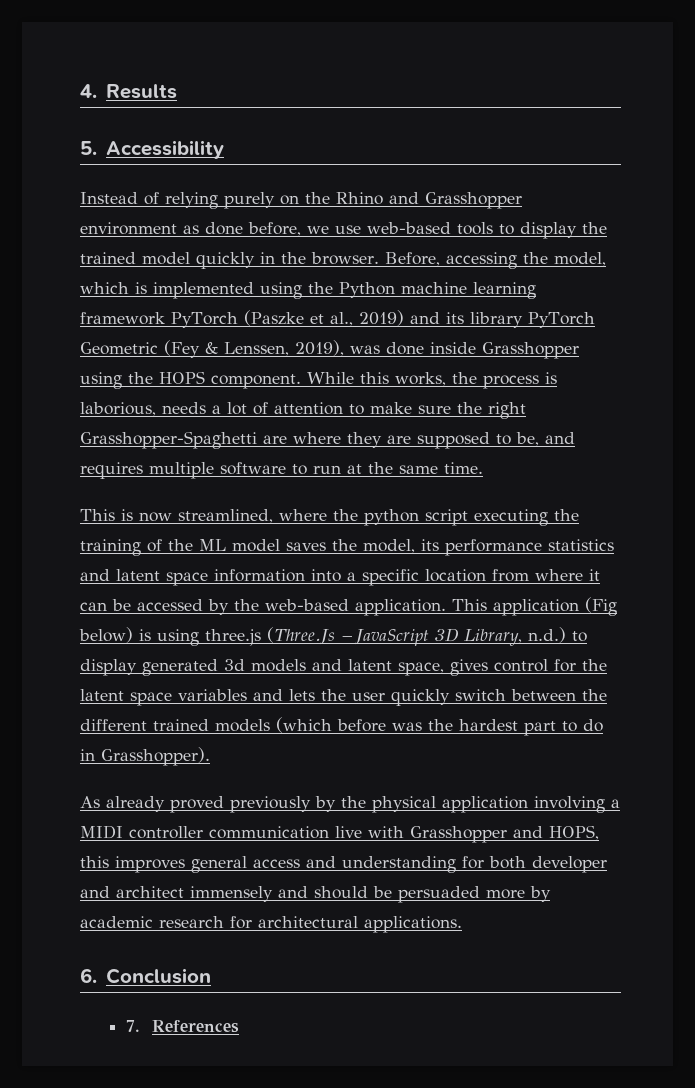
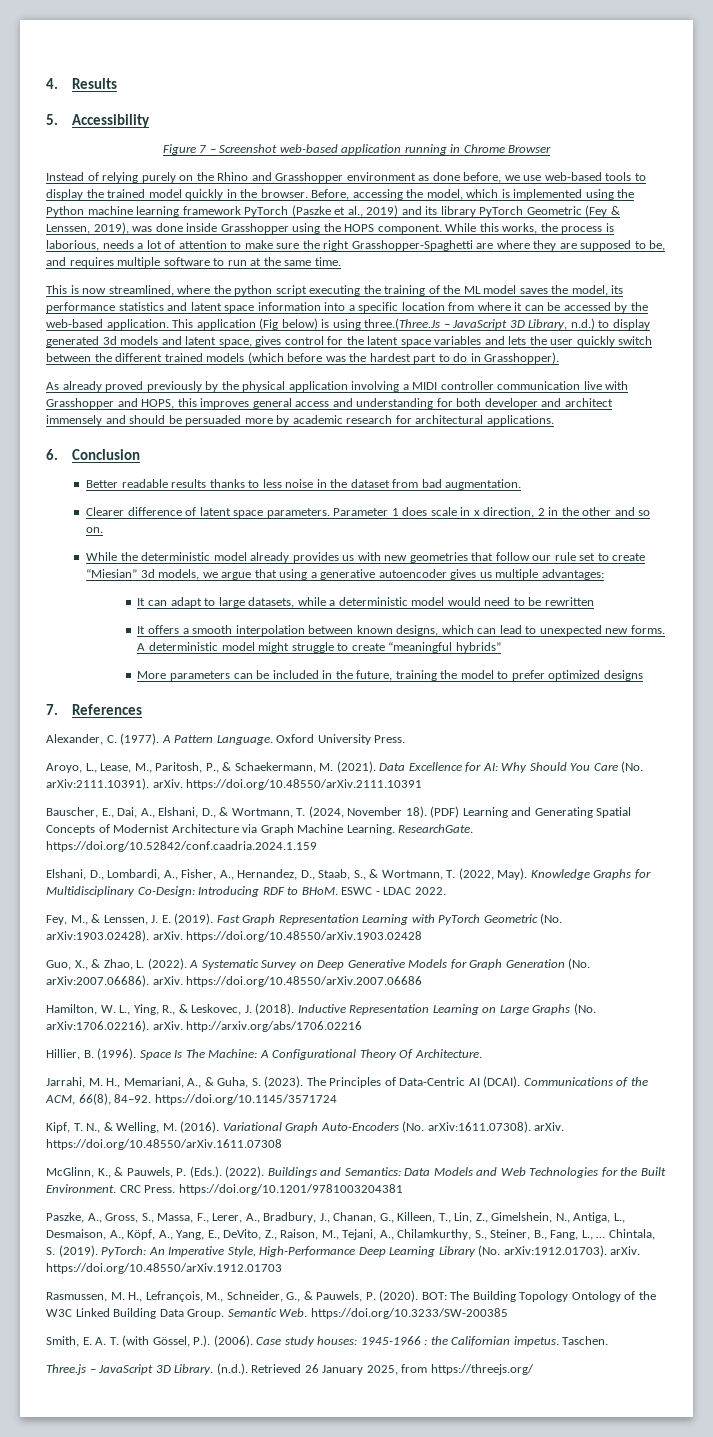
+ Figure 7 – Screenshot web-based application running in Chrome Browser
- This application (Fig below) is using three.js (Three.Js – JavaScript 3D Library, n.d.) to display generated 3d models and latent space, gives control for the latent space variables and lets the user quickly switch between the different trained models (which before was the hardest part to do in Grasshopper).
+ This application (Fig below) is using three.(Three.Js – JavaScript 3D Library, n.d.) to display generated 3d models and latent space, gives control for the latent space variables and lets the user quickly switch between the different trained models (which before was the hardest part to do in Grasshopper).
+ Better readable results thanks to less noise in the dataset from bad augmentation.
+ Clearer difference of latent space parameters. Parameter 1 does scale in x direction, 2 in the other and so on.
+ While the deterministic model already provides us with new geometries that follow our rule set to create “Miesian” 3d models, we argue that using a generative autoencoder gives us multiple advantages:
+ It can adapt to large datasets, while a deterministic model would need to be rewritten
+ It offers a smooth interpolation between known designs, which can lead to unexpected new forms. A deterministic model might struggle to create “meaningful hybrids”
+ More parameters can be included in the future, training the model to prefer optimized designs
  7. References
+ Alexander, C. (1977). A Pattern Language. Oxford University Press.
+ Aroyo, L., Lease, M., Paritosh, P., & Schaekermann, M. (2021). Data Excellence for AI: Why Should You Care (No. arXiv:2111.10391). arXiv. https://doi.org/10.48550/arXiv.2111.10391
+ Bauscher, E., Dai, A., Elshani, D., & Wortmann, T. (2024, November 18). (PDF) Learning and Generating Spatial Concepts of Modernist Architecture via Graph Machine Learning. ResearchGate. https://doi.org/10.52842/conf.caadria.2024.1.159
+ Elshani, D., Lombardi, A., Fisher, A., Hernandez, D., Staab, S., & Wortmann, T. (2022, May). Knowledge Graphs for Multidisciplinary Co-Design: Introducing RDF to BHoM. ESWC - LDAC 2022.
+ Fey, M., & Lenssen, J. E. (2019). Fast Graph Representation Learning with PyTorch Geometric (No. arXiv:1903.02428). arXiv. https://doi.org/10.48550/arXiv.1903.02428
+ Guo, X., & Zhao, L. (2022). A Systematic Survey on Deep Generative Models for Graph Generation (No. arXiv:2007.06686). arXiv. https://doi.org/10.48550/arXiv.2007.06686
+ Hamilton, W. L., Ying, R., & Leskovec, J. (2018). Inductive Representation Learning on Large Graphs (No. arXiv:1706.02216). arXiv. http://arxiv.org/abs/1706.02216
+ Hillier, B. (1996). Space Is The Machine: A Configurational Theory Of Architecture.
+ Jarrahi, M. H., Memariani, A., & Guha, S. (2023). The Principles of Data-Centric AI (DCAI). Communications of the ACM, 66(8), 84–92. https://doi.org/10.1145/3571724
+ Kipf, T. N., & Welling, M. (2016). Variational Graph Auto-Encoders (No. arXiv:1611.07308). arXiv. https://doi.org/10.48550/arXiv.1611.07308
+ McGlinn, K., & Pauwels, P. (Eds.). (2022). Buildings and Semantics: Data Models and Web Technologies for the Built Environment. CRC Press. https://doi.org/10.1201/9781003204381
+ Paszke, A., Gross, S., Massa, F., Lerer, A., Bradbury, J., Chanan, G., Killeen, T., Lin, Z., Gimelshein, N., Antiga, L., Desmaison, A., Köpf, A., Yang, E., DeVito, Z., Raison, M., Tejani, A., Chilamkurthy, S., Steiner, B., Fang, L., … Chintala, S. (2019). PyTorch: An Imperative Style, High-Performance Deep Learning Library (No. arXiv:1912.01703). arXiv. https://doi.org/10.48550/arXiv.1912.01703
+ Rasmussen, M. H., Lefrançois, M., Schneider, G., & Pauwels, P. (2020). BOT: The Building Topology Ontology of the W3C Linked Building Data Group. Semantic Web. https://doi.org/10.3233/SW-200385
+ Smith, E. A. T. (with Gössel, P.). (2006). Case study houses: 1945-1966 : the Californian impetus. Taschen.
+ Three.js – JavaScript 3D Library. (n.d.). Retrieved 26 January 2025, from https://threejs.org/

